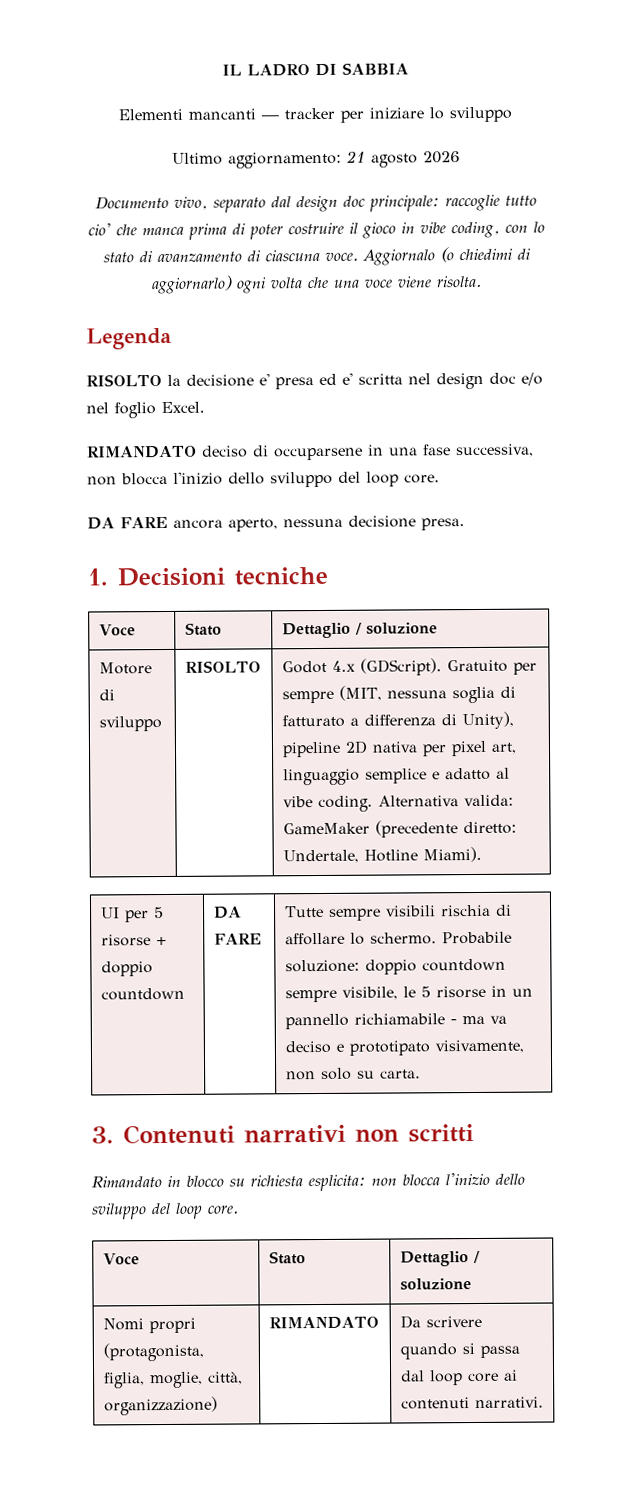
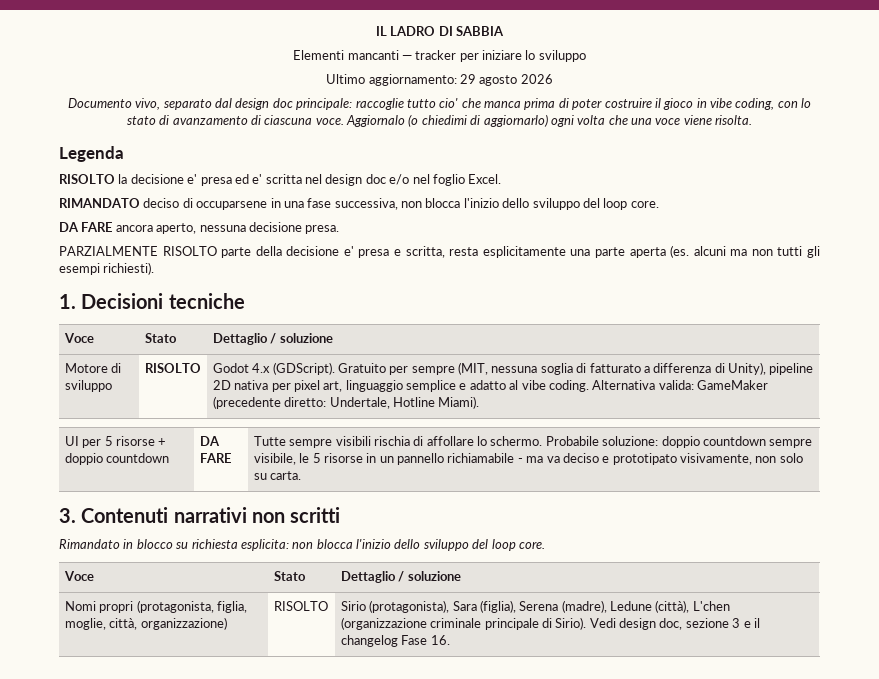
- Ultimo aggiornamento: 21 agosto 2026
+ Ultimo aggiornamento: 29 agosto 2026
+ PARZIALMENTE RISOLTO parte della decisione e' presa e scritta, resta esplicitamente una parte aperta (es. alcuni ma non tutti gli esempi richiesti).
- Nomi propri (protagonista, figlia, moglie, città, organizzazione) | RIMANDATO | Da scrivere quando si passa dal loop core ai contenuti narrativi.
+ Nomi propri (protagonista, figlia, moglie, città, organizzazione) | RISOLTO | Sirio (protagonista), Sara (figlia), Serena (madre), Ledune (città), L'chen (organizzazione criminale principale di Sirio). Vedi design doc, sezione 3 e il changelog Fase 16.

